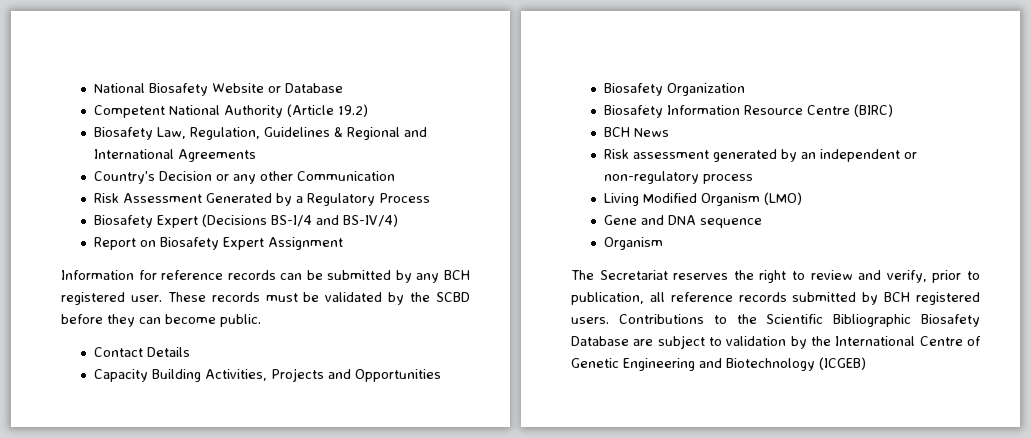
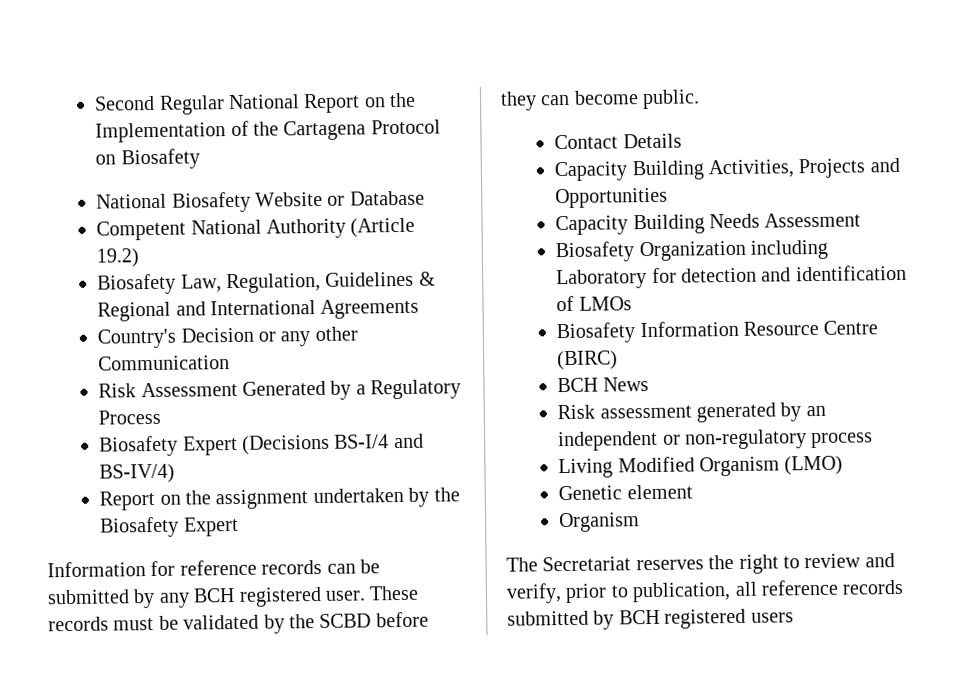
+ Second Regular National Report on the Implementation of the Cartagena Protocol on Biosafety
- Report on Biosafety Expert Assignment
+ Report on the assignment undertaken by the Biosafety Expert
- Biosafety Organization
+ Capacity Building Needs Assessment
+ Biosafety Organization including Laboratory for detection and identification of LMOs
- Gene and DNA sequence
+ Genetic element
- The Secretariat reserves the right to review and verify, prior to publication, all reference records submitted by BCH registered users. Contributions to the Scientific Bibliographic Biosafety Database are subject to validation by the International Centre of Genetic Engineering and Biotechnology (ICGEB)
+ The Secretariat reserves the right to review and verify, prior to publication, all reference records submitted by BCH registered users

